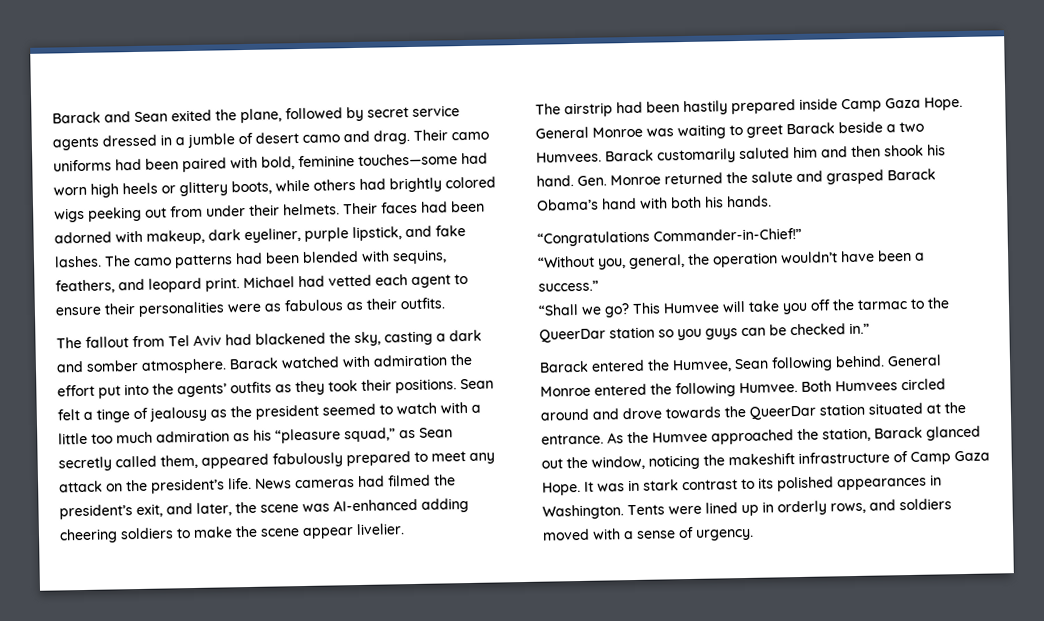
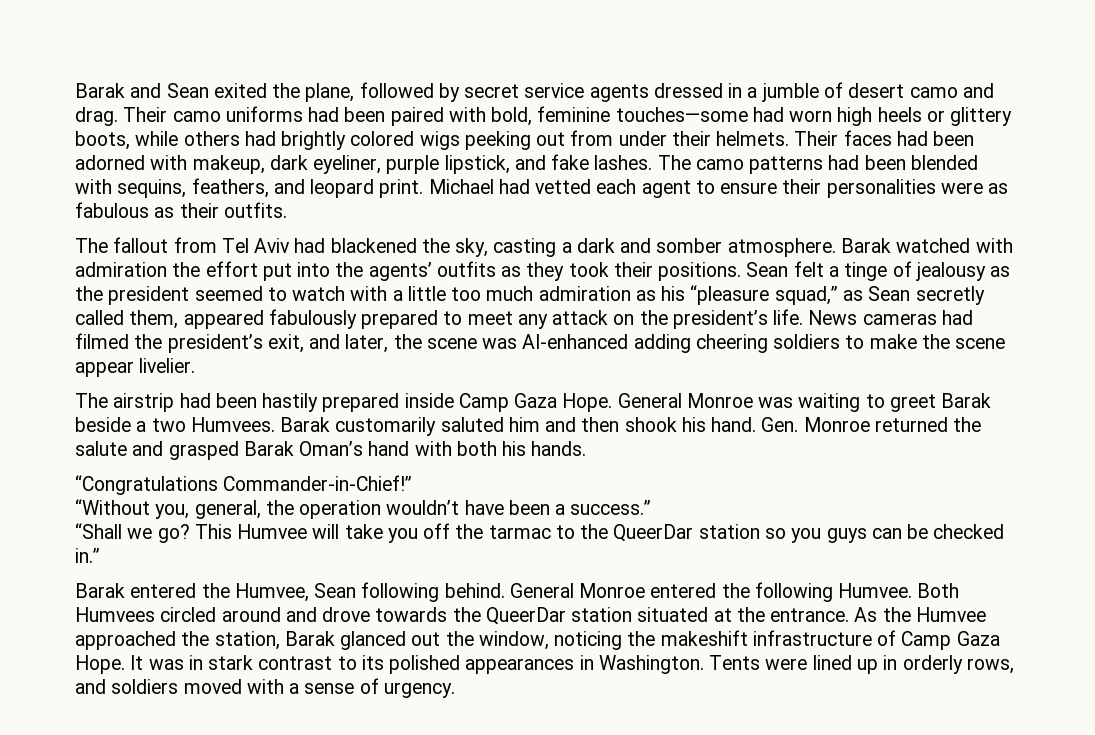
- Barack and Sean exited the plane, followed by secret service agents dressed in a jumble of desert camo and drag.
+ Barak and Sean exited the plane, followed by secret service agents dressed in a jumble of desert camo and drag.
- Barack watched with admiration the effort put into the agents’ outfits as they took their positions.
+ Barak watched with admiration the effort put into the agents’ outfits as they took their positions.
- General Monroe was waiting to greet Barack beside a two Humvees.
+ General Monroe was waiting to greet Barak beside a two Humvees.
- Barack customarily saluted him and then shook his hand.
+ Barak customarily saluted him and then shook his hand.
- Gen. Monroe returned the salute and grasped Barack Obama’s hand with both his hands.
+ Gen. Monroe returned the salute and grasped Barak Oman’s hand with both his hands.
- Barack entered the Humvee, Sean following behind.
+ Barak entered the Humvee, Sean following behind.
- As the Humvee approached the station, Barack glanced out the window, noticing the makeshift infrastructure of Camp Gaza Hope.
+ As the Humvee approached the station, Barak glanced out the window, noticing the makeshift infrastructure of Camp Gaza Hope.

